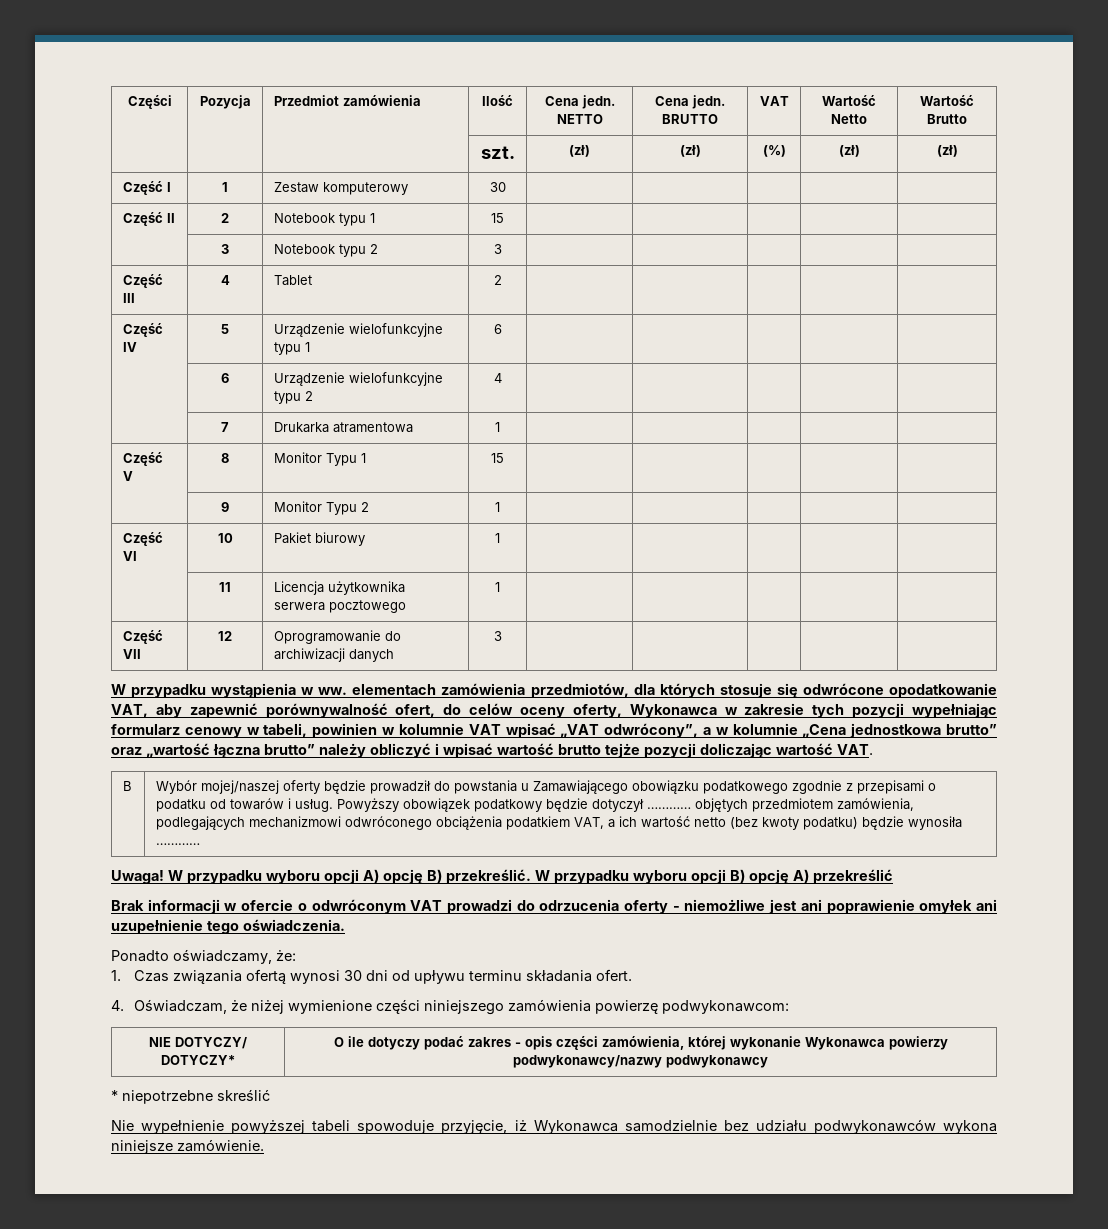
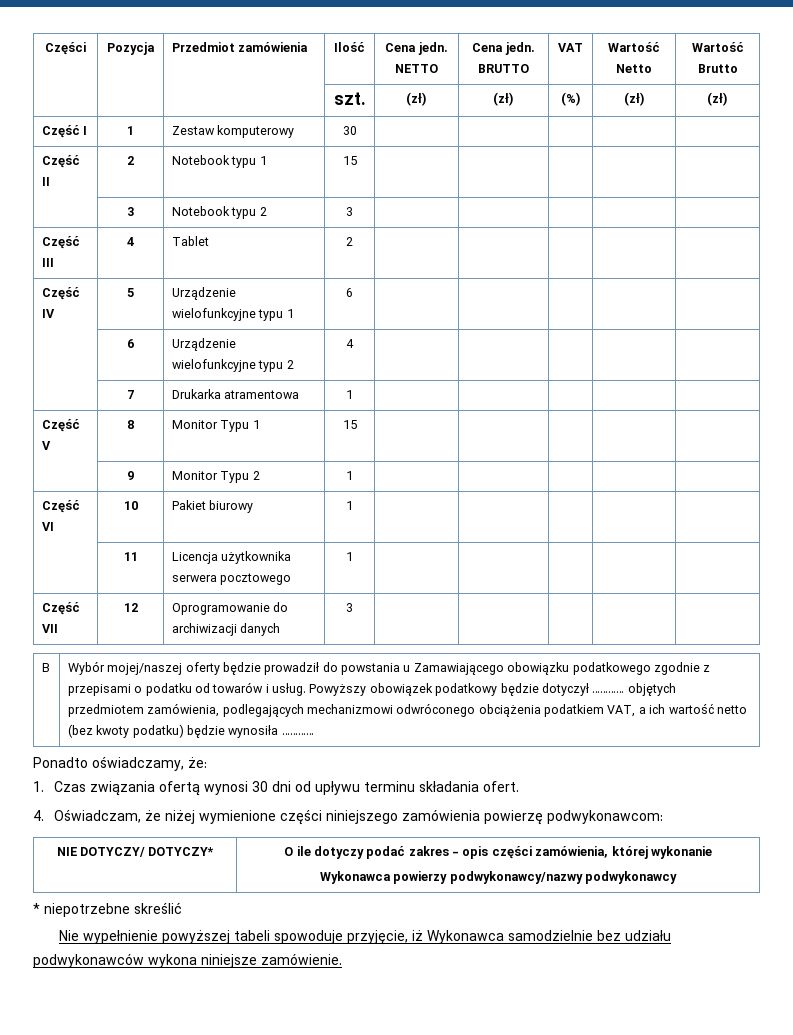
- W przypadku wystąpienia w ww. elementach zamówienia przedmiotów, dla których stosuje się odwrócone opodatkowanie VAT, aby zapewnić porównywalność ofert, do celów oceny oferty, Wykonawca w zakresie tych pozycji wypełniając formularz cenowy w tabeli, powinien w kolumnie VAT wpisać „VAT odwrócony”, a w kolumnie „Cena jednostkowa brutto” oraz „wartość łączna brutto” należy obliczyć i wpisać wartość brutto tejże pozycji doliczając wartość VAT.
- Uwaga! W przypadku wyboru opcji A) opcję B) przekreślić. W przypadku wyboru opcji B) opcję A) przekreślić
- Brak informacji w ofercie o odwróconym VAT prowadzi do odrzucenia oferty - niemożliwe jest ani poprawienie omyłek ani uzupełnienie tego oświadczenia.
- NIE DOTYCZY/ DOTYCZY* | O ile dotyczy podać zakres - opis części zamówienia, której wykonanie Wykonawca powierzy podwykonawcy/nazwy podwykonawcy
+ NIE DOTYCZY/ DOTYCZY* | O ile dotyczy podać zakres - opis części zamówienia, której wykonanie
+ Wykonawca powierzy podwykonawcy/nazwy podwykonawcy

